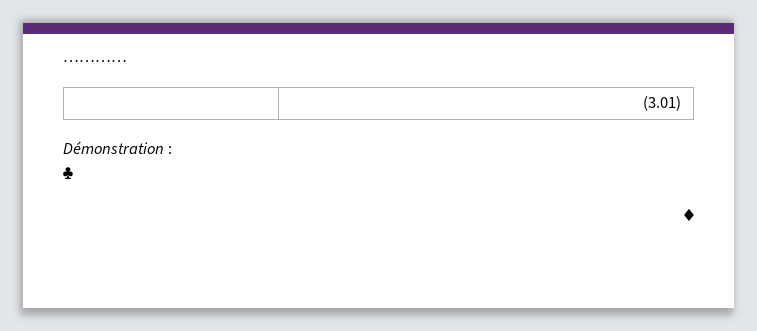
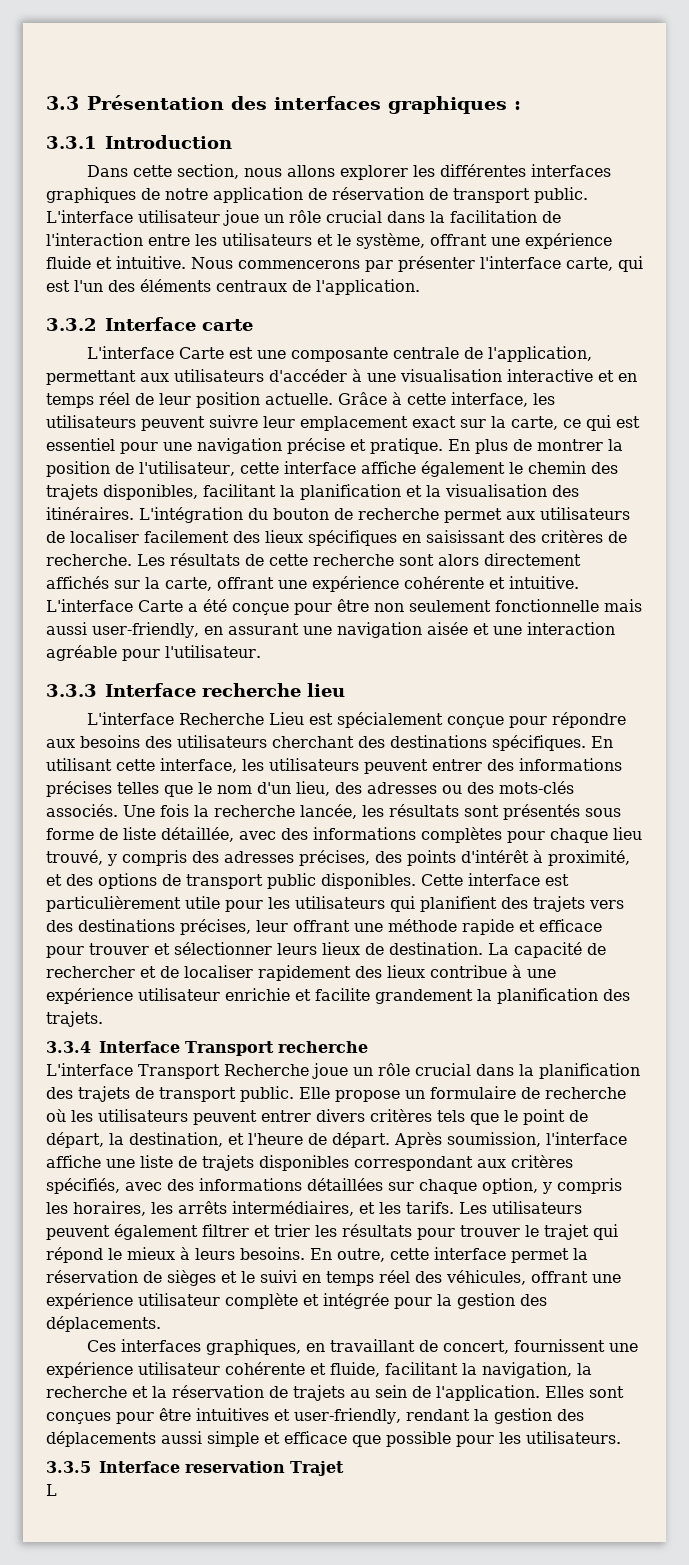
- …………
- | (3.01)
- Démonstration :
- ♣
- ♦
+ 3.3 Présentation des interfaces graphiques :
+ 3.3.1 Introduction
+ Dans cette section, nous allons explorer les différentes interfaces graphiques de notre application de réservation de transport public. L'interface utilisateur joue un rôle crucial dans la facilitation de l'interaction entre les utilisateurs et le système, offrant une expérience fluide et intuitive. Nous commencerons par présenter l'interface carte, qui est l'un des éléments centraux de l'application.
+ 3.3.2 Interface carte
+ L'interface Carte est une composante centrale de l'application, permettant aux utilisateurs d'accéder à une visualisation interactive et en temps réel de leur position actuelle. Grâce à cette interface, les utilisateurs peuvent suivre leur emplacement exact sur la carte, ce qui est essentiel pour une navigation précise et pratique. En plus de montrer la position de l'utilisateur, cette interface affiche également le chemin des trajets disponibles, facilitant la planification et la visualisation des itinéraires. L'intégration du bouton de recherche permet aux utilisateurs de localiser facilement des lieux spécifiques en saisissant des critères de recherche. Les résultats de cette recherche sont alors directement affichés sur la carte, offrant une expérience cohérente et intuitive. L'interface Carte a été conçue pour être non seulement fonctionnelle mais aussi user-friendly, en assurant une navigation aisée et une interaction agréable pour l'utilisateur.
+ 3.3.3 Interface recherche lieu
+ L'interface Recherche Lieu est spécialement conçue pour répondre aux besoins des utilisateurs cherchant des destinations spécifiques. En utilisant cette interface, les utilisateurs peuvent entrer des informations précises telles que le nom d'un lieu, des adresses ou des mots-clés associés. Une fois la recherche lancée, les résultats sont présentés sous forme de liste détaillée, avec des informations complètes pour chaque lieu trouvé, y compris des adresses précises, des points d'intérêt à proximité, et des options de transport public disponibles. Cette interface est particulièrement utile pour les utilisateurs qui planifient des trajets vers des destinations précises, leur offrant une méthode rapide et efficace pour trouver et sélectionner leurs lieux de destination. La capacité de rechercher et de localiser rapidement des lieux contribue à une expérience utilisateur enrichie et facilite grandement la planification des trajets.
+ 3.3.4 Interface Transport recherche
+ L'interface Transport Recherche joue un rôle crucial dans la planification des trajets de transport public. Elle propose un formulaire de recherche où les utilisateurs peuvent entrer divers critères tels que le point de départ, la destination, et l'heure de départ. Après soumission, l'interface affiche une liste de trajets disponibles correspondant aux critères spécifiés, avec des informations détaillées sur chaque option, y compris les horaires, les arrêts intermédiaires, et les tarifs. Les utilisateurs peuvent également filtrer et trier les résultats pour trouver le trajet qui répond le mieux à leurs besoins. En outre, cette interface permet la réservation de sièges et le suivi en temps réel des véhicules, offrant une expérience utilisateur complète et intégrée pour la gestion des déplacements.
+ Ces interfaces graphiques, en travaillant de concert, fournissent une expérience utilisateur cohérente et fluide, facilitant la navigation, la recherche et la réservation de trajets au sein de l'application. Elles sont conçues pour être intuitives et user-friendly, rendant la gestion des déplacements aussi simple et efficace que possible pour les utilisateurs.
+ 3.3.5 Interface reservation Trajet
+ L

